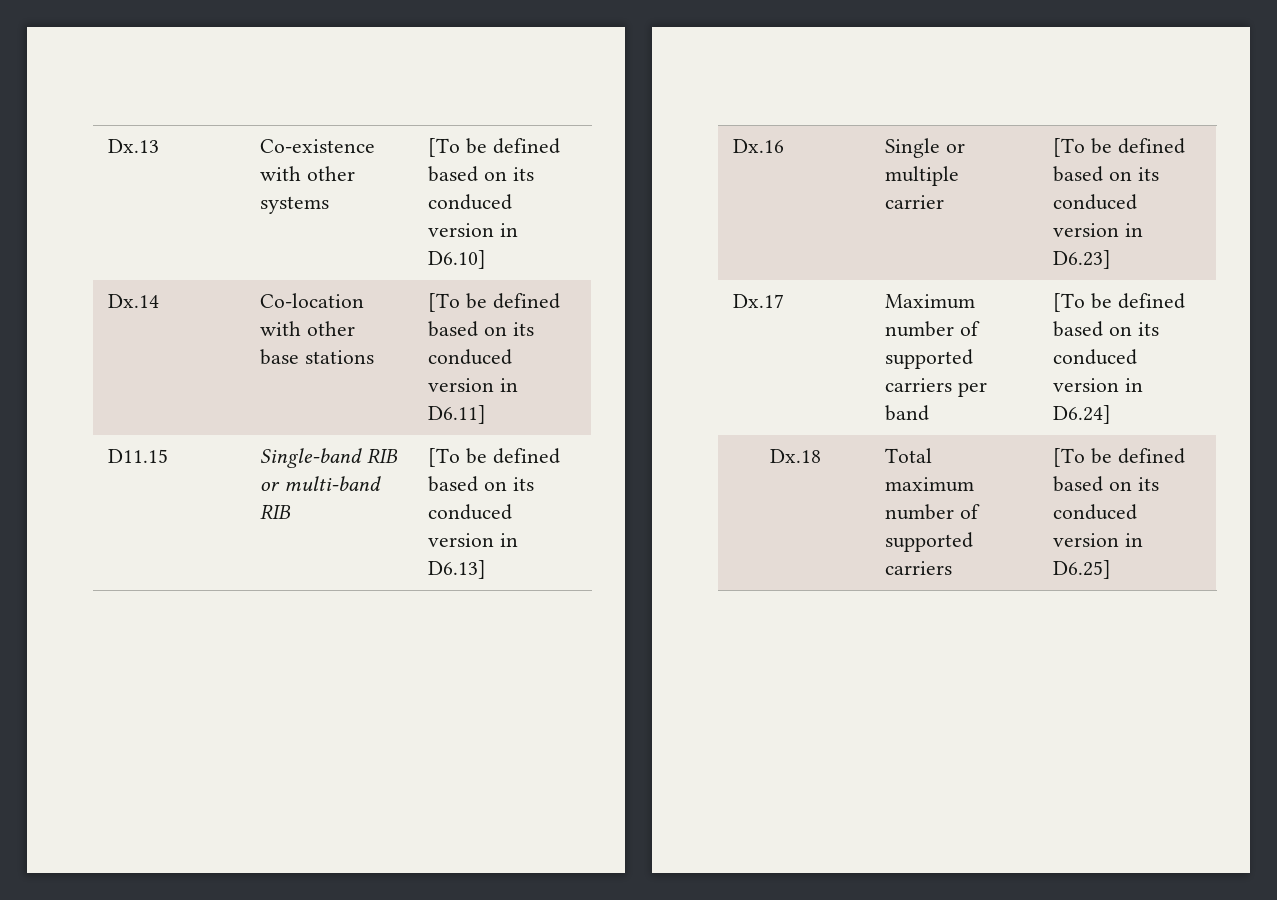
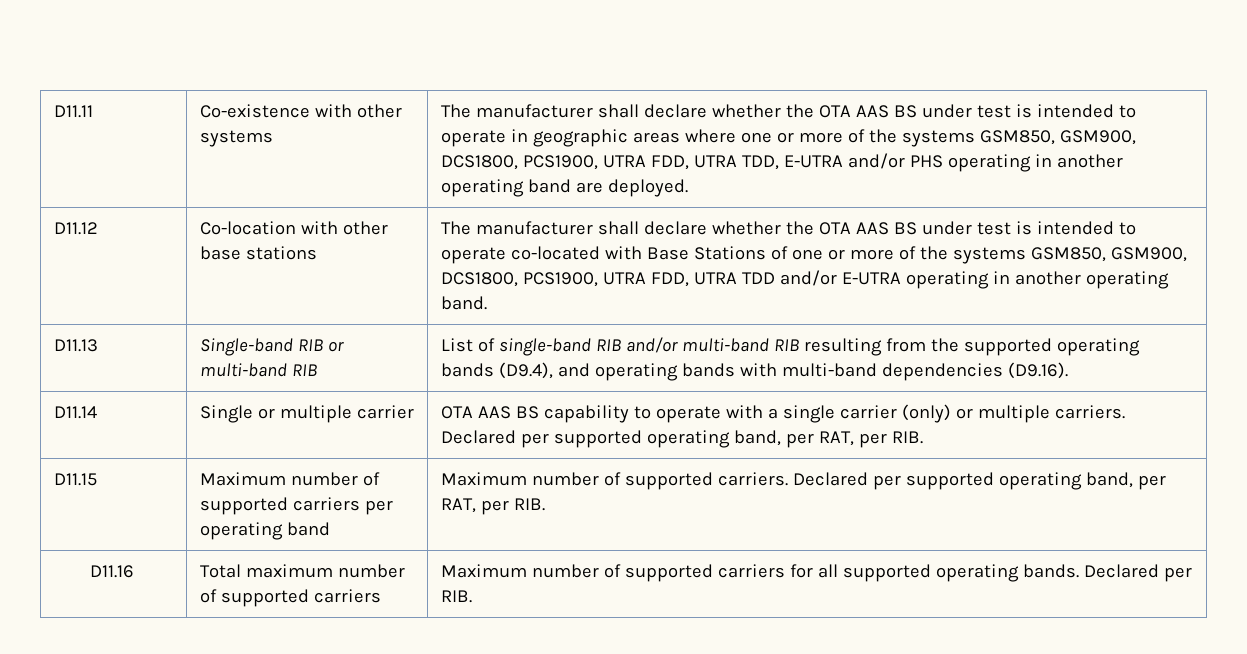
- Dx.13
+ D11.11
- [To be defined based on its conduced version in D6.10]
- Dx.14 | Co-location with other base stations | [To be defined based on its conduced version in D6.11]
- D11.15 | Single-band RIB or multi-band RIB | [To be defined based on its conduced version in D6.13]
- Dx.16 | Single or multiple carrier | [To be defined based on its conduced version in D6.23]
- Dx.17 | Maximum number of supported carriers per band | [To be defined based on its conduced version in D6.24]
- Dx.18 | Total maximum number of supported carriers | [To be defined based on its conduced version in D6.25]
+ The manufacturer shall declare whether the OTA AAS BS under test is intended to operate in geographic areas where one or more of the systems GSM850, GSM900, DCS1800, PCS1900, UTRA FDD, UTRA TDD, E-UTRA and/or PHS operating in another operating band are deployed.
+ D11.12 | Co-location with other base stations | The manufacturer shall declare whether the OTA AAS BS under test is intended to operate co-located with Base Stations of one or more of the systems GSM850, GSM900, DCS1800, PCS1900, UTRA FDD, UTRA TDD and/or E-UTRA operating in another operating band.
+ D11.13 | Single-band RIB or multi-band RIB | List of single-band RIB and/or multi-band RIB resulting from the supported operating bands (D9.4), and operating bands with multi-band dependencies (D9.16).
+ D11.14 | Single or multiple carrier | OTA AAS BS capability to operate with a single carrier (only) or multiple carriers. Declared per supported operating band, per RAT, per RIB.
+ D11.15 | Maximum number of supported carriers per operating band | Maximum number of supported carriers. Declared per supported operating band, per RAT, per RIB.
+ D11.16 | Total maximum number of supported carriers | Maximum number of supported carriers for all supported operating bands. Declared per RIB.

